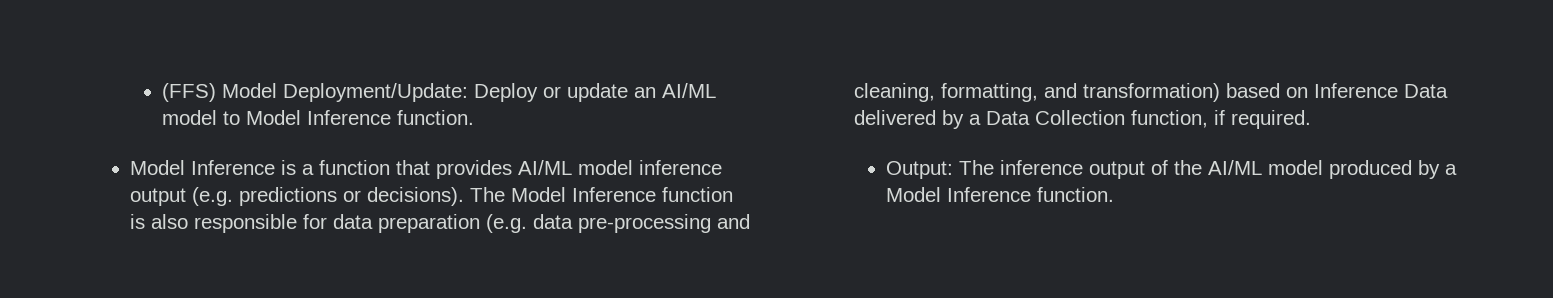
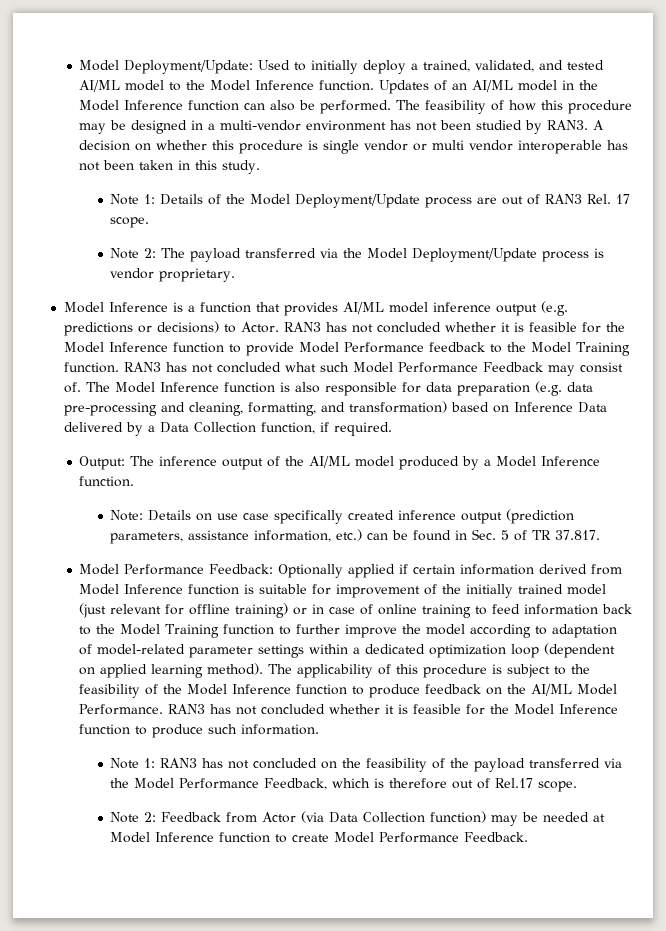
- (FFS) Model Deployment/Update: Deploy or update an AI/ML model to Model Inference function.
+ Model Deployment/Update: Used to initially deploy a trained, validated, and tested AI/ML model to the Model Inference function. Updates of an AI/ML model in the Model Inference function can also be performed. The feasibility of how this procedure may be designed in a multi-vendor environment has not been studied by RAN3. A decision on whether this procedure is single vendor or multi vendor interoperable has not been taken in this study.
+ Note 1: Details of the Model Deployment/Update process are out of RAN3 Rel. 17 scope.
+ Note 2: The payload transferred via the Model Deployment/Update process is vendor proprietary.
- Model Inference is a function that provides AI/ML model inference output (e.g. predictions or decisions).
+ Model Inference is a function that provides AI/ML model inference output (e.g. predictions or decisions) to Actor. RAN3 has not concluded whether it is feasible for the Model Inference function to provide Model Performance feedback to the Model Training function. RAN3 has not concluded what such Model Performance Feedback may consist of.
+ Note: Details on use case specifically created inference output (prediction parameters, assistance information, etc.) can be found in Sec. 5 of TR 37.817.
+ Model Performance Feedback: Optionally applied if certain information derived from Model Inference function is suitable for improvement of the initially trained model (just relevant for offline training) or in case of online training to feed information back to the Model Training function to further improve the model according to adaptation of model-related parameter settings within a dedicated optimization loop (dependent on applied learning method). The applicability of this procedure is subject to the feasibility of the Model Inference function to produce feedback on the AI/ML Model Performance. RAN3 has not concluded whether it is feasible for the Model Inference function to produce such information.
+ Note 1: RAN3 has not concluded on the feasibility of the payload transferred via the Model Performance Feedback, which is therefore out of Rel.17 scope.
+ Note 2: Feedback from Actor (via Data Collection function) may be needed at Model Inference function to create Model Performance Feedback.

